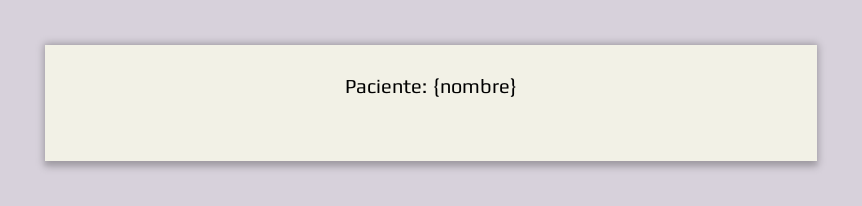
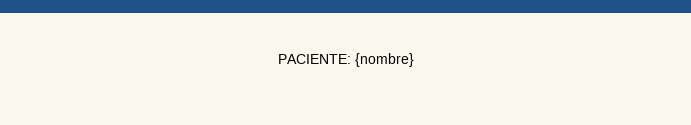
- Paciente: {nombre}
+ PACIENTE: {nombre}

